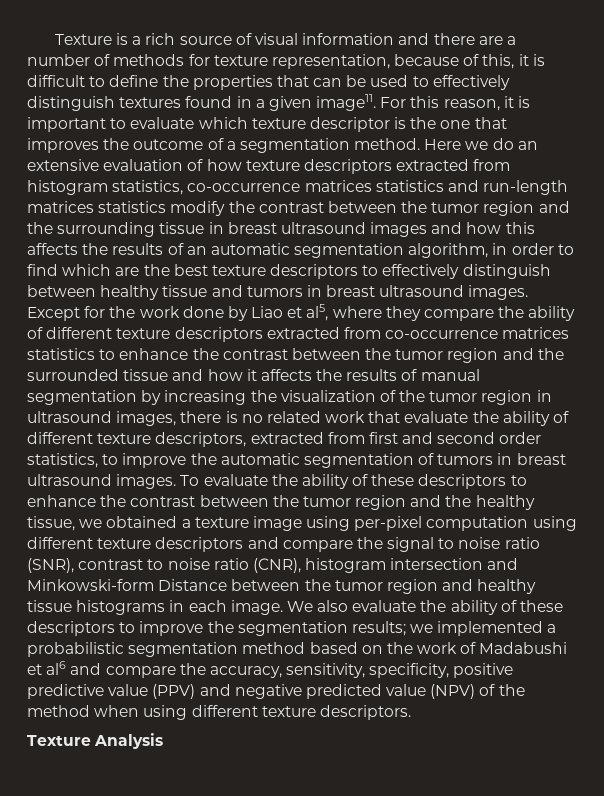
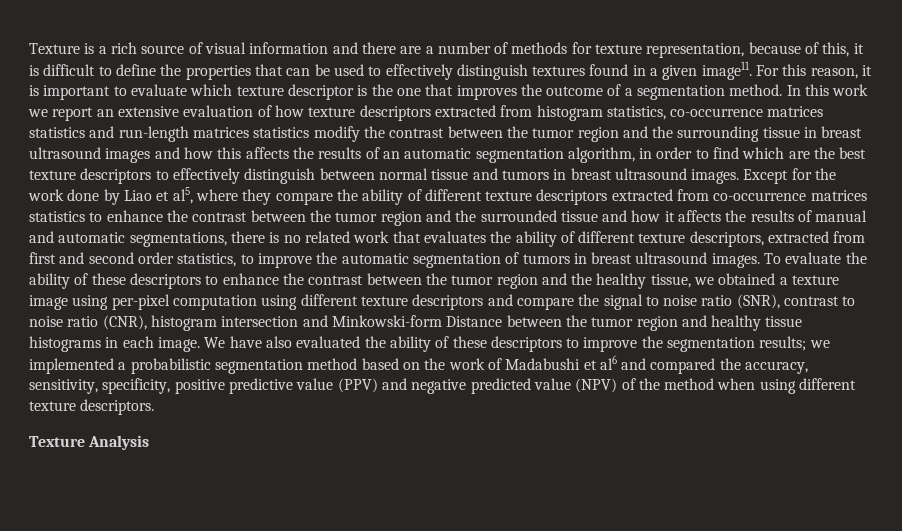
- Here we do an extensive evaluation of how texture descriptors extracted from histogram statistics, co-occurrence matrices statistics and run-length matrices statistics modify the contrast between the tumor region and the surrounding tissue in breast ultrasound images and how this affects the results of an automatic segmentation algorithm, in order to find which are the best texture descriptors to effectively distinguish between healthy tissue and tumors in breast ultrasound images.
+ In this work we report an extensive evaluation of how texture descriptors extracted from histogram statistics, co-occurrence matrices statistics and run-length matrices statistics modify the contrast between the tumor region and the surrounding tissue in breast ultrasound images and how this affects the results of an automatic segmentation algorithm, in order to find which are the best texture descriptors to effectively distinguish between normal tissue and tumors in breast ultrasound images.
- Except for the work done by Liao et al5, where they compare the ability of different texture descriptors extracted from co-occurrence matrices statistics to enhance the contrast between the tumor region and the surrounded tissue and how it affects the results of manual segmentation by increasing the visualization of the tumor region in ultrasound images, there is no related work that evaluate the ability of different texture descriptors, extracted from first and second order statistics, to improve the automatic segmentation of tumors in breast ultrasound images.
+ Except for the work done by Liao et al5, where they compare the ability of different texture descriptors extracted from co-occurrence matrices statistics to enhance the contrast between the tumor region and the surrounded tissue and how it affects the results of manual and automatic segmentations, there is no related work that evaluates the ability of different texture descriptors, extracted from first and second order statistics, to improve the automatic segmentation of tumors in breast ultrasound images.
- We also evaluate the ability of these descriptors to improve the segmentation results; we implemented a probabilistic segmentation method based on the work of Madabushi et al6 and compare the accuracy, sensitivity, specificity, positive predictive value (PPV) and negative predicted value (NPV) of the method when using different texture descriptors.
+ We have also evaluated the ability of these descriptors to improve the segmentation results; we implemented a probabilistic segmentation method based on the work of Madabushi et al6 and compared the accuracy, sensitivity, specificity, positive predictive value (PPV) and negative predicted value (NPV) of the method when using different texture descriptors.

